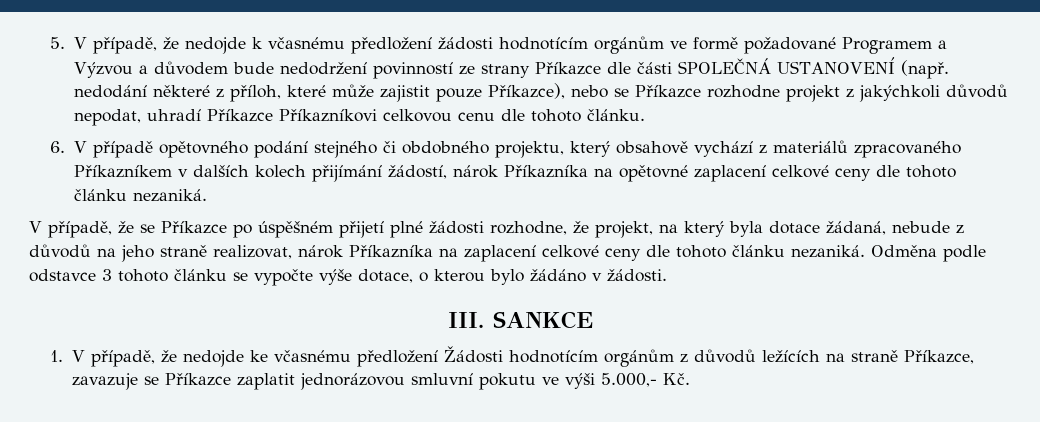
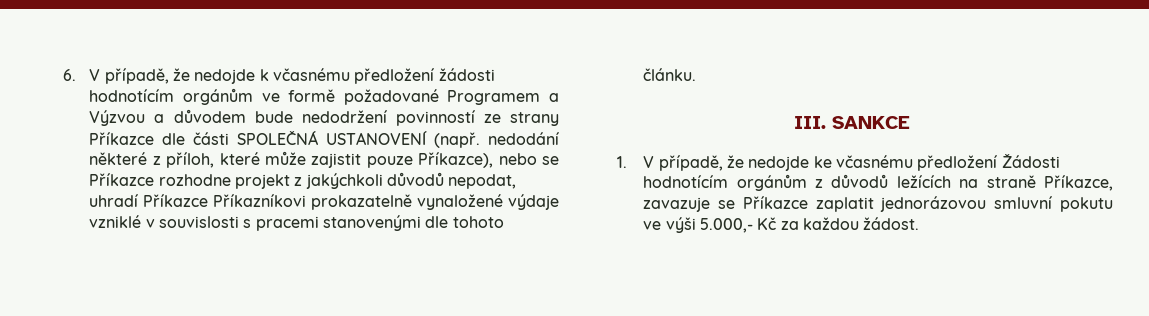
- 5. V případě, že nedojde k včasnému předložení žádosti hodnotícím orgánům ve formě požadované Programem a Výzvou a důvodem bude nedodržení povinností ze strany Příkazce dle části SPOLEČNÁ USTANOVENÍ (např. nedodání některé z příloh, které může zajistit pouze Příkazce), nebo se Příkazce rozhodne projekt z jakýchkoli důvodů nepodat, uhradí Příkazce Příkazníkovi celkovou cenu dle tohoto článku.
- 6. V případě opětovného podání stejného či obdobného projektu, který obsahově vychází z materiálů zpracovaného Příkazníkem v dalších kolech přijímání žádostí, nárok Příkazníka na opětovné zaplacení celkové ceny dle tohoto článku nezaniká.
- V případě, že se Příkazce po úspěšném přijetí plné žádosti rozhodne, že projekt, na který byla dotace žádaná, nebude z důvodů na jeho straně realizovat, nárok Příkazníka na zaplacení celkové ceny dle tohoto článku nezaniká. Odměna podle odstavce 3 tohoto článku se vypočte výše dotace, o kterou bylo žádáno v žádosti.
+ 6. V případě, že nedojde k včasnému předložení žádosti hodnotícím orgánům ve formě požadované Programem a Výzvou a důvodem bude nedodržení povinností ze strany Příkazce dle části SPOLEČNÁ USTANOVENÍ (např. nedodání některé z příloh, které může zajistit pouze Příkazce), nebo se Příkazce rozhodne projekt z jakýchkoli důvodů nepodat, uhradí Příkazce Příkazníkovi prokazatelně vynaložené výdaje vzniklé v souvislosti s pracemi stanovenými dle tohoto článku.
- 1. V případě, že nedojde ke včasnému předložení Žádosti hodnotícím orgánům z důvodů ležících na straně Příkazce, zavazuje se Příkazce zaplatit jednorázovou smluvní pokutu ve výši 5.000,- Kč.
+ 1. V případě, že nedojde ke včasnému předložení Žádosti hodnotícím orgánům z důvodů ležících na straně Příkazce, zavazuje se Příkazce zaplatit jednorázovou smluvní pokutu ve výši 5.000,- Kč za každou žádost.

